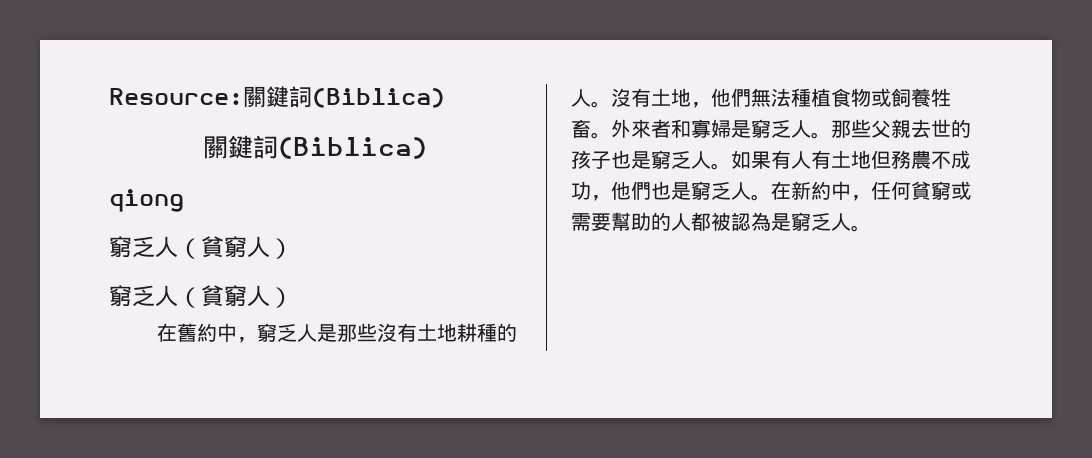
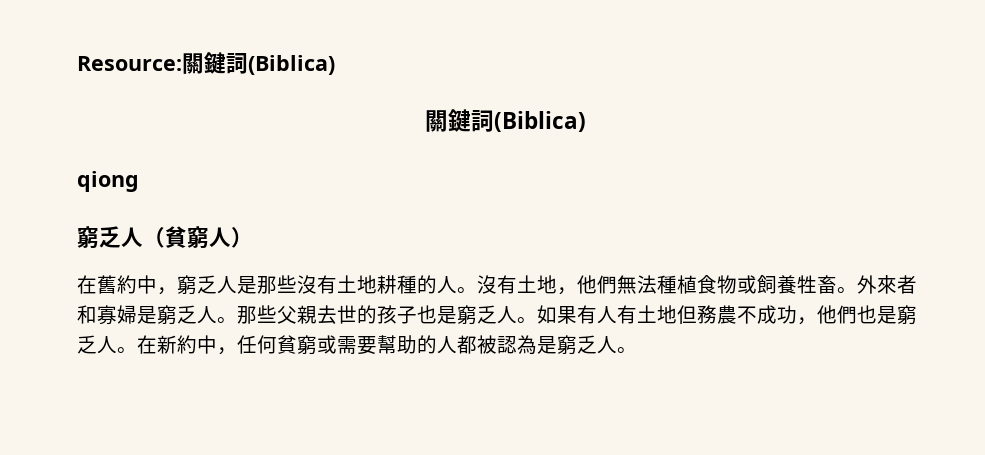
  qiong
- 窮乏人（貧窮人）

